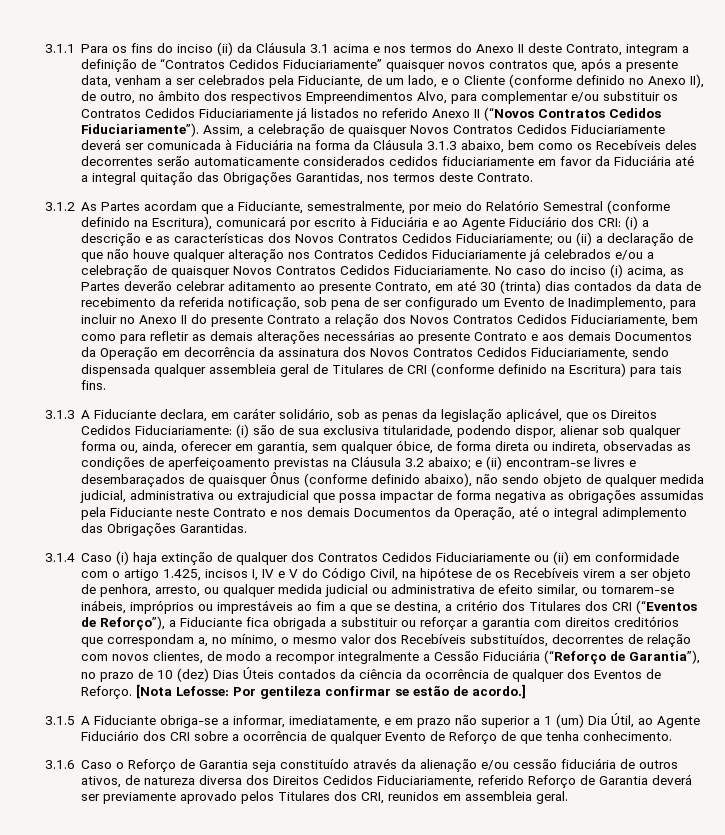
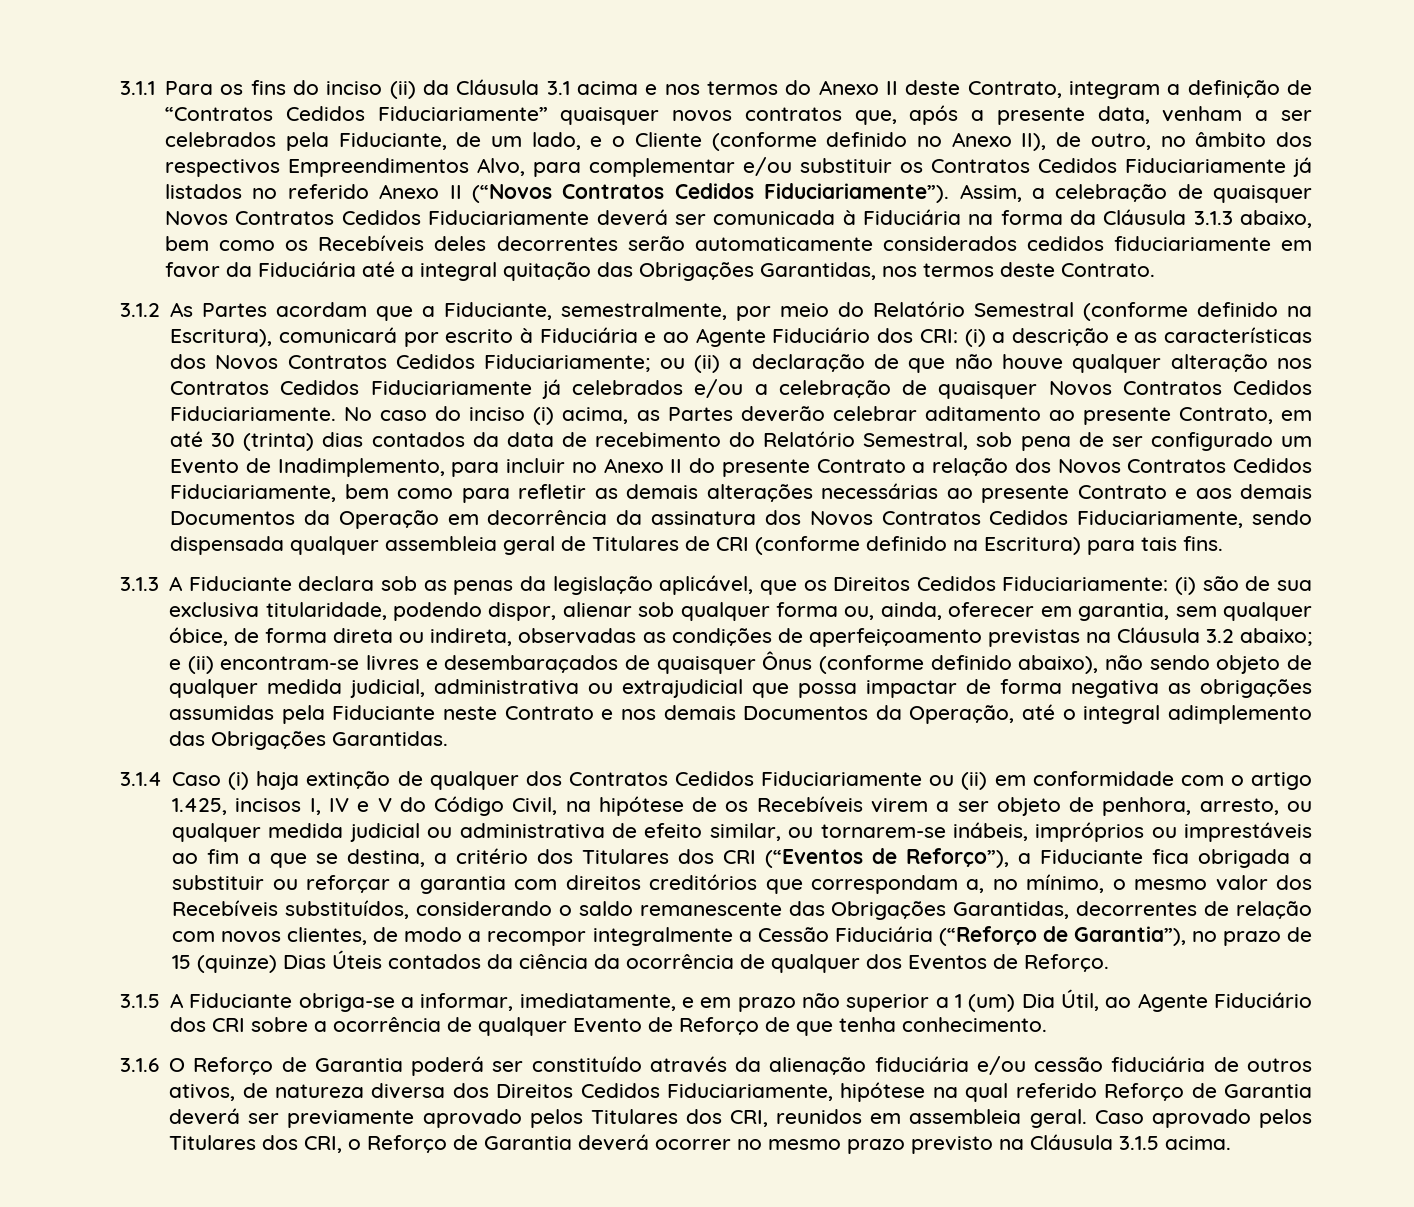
- No caso do inciso (i) acima, as Partes deverão celebrar aditamento ao presente Contrato, em até 30 (trinta) dias contados da data de recebimento da referida notificação, sob pena de ser configurado um Evento de Inadimplemento, para incluir no Anexo II do presente Contrato a relação dos Novos Contratos Cedidos Fiduciariamente, bem como para refletir as demais alterações necessárias ao presente Contrato e aos demais Documentos da Operação em decorrência da assinatura dos Novos Contratos Cedidos Fiduciariamente, sendo dispensada qualquer assembleia geral de Titulares de CRI (conforme definido na Escritura) para tais fins.
+ No caso do inciso (i) acima, as Partes deverão celebrar aditamento ao presente Contrato, em até 30 (trinta) dias contados da data de recebimento do Relatório Semestral, sob pena de ser configurado um Evento de Inadimplemento, para incluir no Anexo II do presente Contrato a relação dos Novos Contratos Cedidos Fiduciariamente, bem como para refletir as demais alterações necessárias ao presente Contrato e aos demais Documentos da Operação em decorrência da assinatura dos Novos Contratos Cedidos Fiduciariamente, sendo dispensada qualquer assembleia geral de Titulares de CRI (conforme definido na Escritura) para tais fins.
- 3.1.3 A Fiduciante declara, em caráter solidário, sob as penas da legislação aplicável, que os Direitos Cedidos Fiduciariamente:
+ 3.1.3 A Fiduciante declara sob as penas da legislação aplicável, que os Direitos Cedidos Fiduciariamente:
- 3.1.4 Caso (i) haja extinção de qualquer dos Contratos Cedidos Fiduciariamente ou (ii) em conformidade com o artigo 1.425, incisos I, IV e V do Código Civil, na hipótese de os Recebíveis virem a ser objeto de penhora, arresto, ou qualquer medida judicial ou administrativa de efeito similar, ou tornarem-se inábeis, impróprios ou imprestáveis ao fim a que se destina, a critério dos Titulares dos CRI (“Eventos de Reforço”), a Fiduciante fica obrigada a substituir ou reforçar a garantia com direitos creditórios que correspondam a, no mínimo, o mesmo valor dos Recebíveis substituídos, decorrentes de relação com novos clientes, de modo a recompor integralmente a Cessão Fiduciária (“Reforço de Garantia”), no prazo de 10 (dez) Dias Úteis contados da ciência da ocorrência de qualquer dos Eventos de Reforço. [Nota Lefosse: Por gentileza confirmar se estão de acordo.]
+ 3.1.4 Caso (i) haja extinção de qualquer dos Contratos Cedidos Fiduciariamente ou (ii) em conformidade com o artigo 1.425, incisos I, IV e V do Código Civil, na hipótese de os Recebíveis virem a ser objeto de penhora, arresto, ou qualquer medida judicial ou administrativa de efeito similar, ou tornarem-se inábeis, impróprios ou imprestáveis ao fim a que se destina, a critério dos Titulares dos CRI (“Eventos de Reforço”), a Fiduciante fica obrigada a substituir ou reforçar a garantia com direitos creditórios que correspondam a, no mínimo, o mesmo valor dos Recebíveis substituídos, considerando o saldo remanescente das Obrigações Garantidas, decorrentes de relação com novos clientes, de modo a recompor integralmente a Cessão Fiduciária (“Reforço de Garantia”), no prazo de 15 (quinze) Dias Úteis contados da ciência da ocorrência de qualquer dos Eventos de Reforço.
- 3.1.6 Caso o Reforço de Garantia seja constituído através da alienação e/ou cessão fiduciária de outros ativos, de natureza diversa dos Direitos Cedidos Fiduciariamente, referido Reforço de Garantia deverá ser previamente aprovado pelos Titulares dos CRI, reunidos em assembleia geral.
+ 3.1.6 O Reforço de Garantia poderá ser constituído através da alienação fiduciária e/ou cessão fiduciária de outros ativos, de natureza diversa dos Direitos Cedidos Fiduciariamente, hipótese na qual referido Reforço de Garantia deverá ser previamente aprovado pelos Titulares dos CRI, reunidos em assembleia geral.
+ Caso aprovado pelos Titulares dos CRI, o Reforço de Garantia deverá ocorrer no mesmo prazo previsto na Cláusula 3.1.5 acima.

